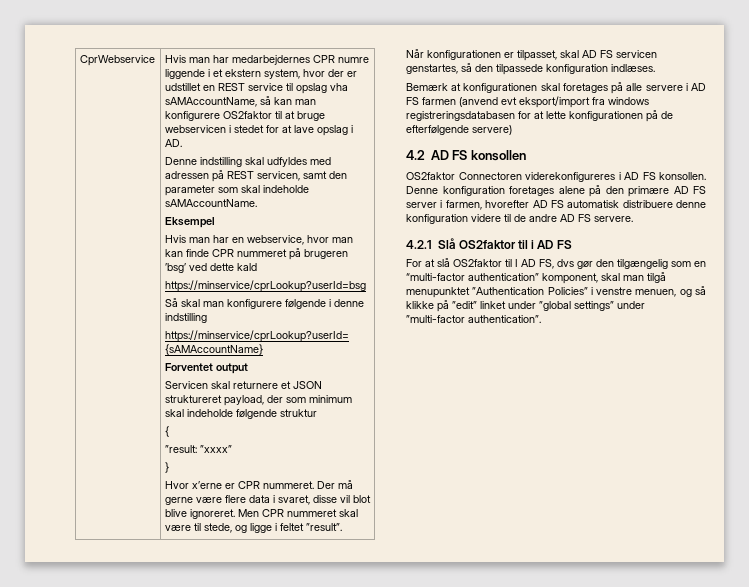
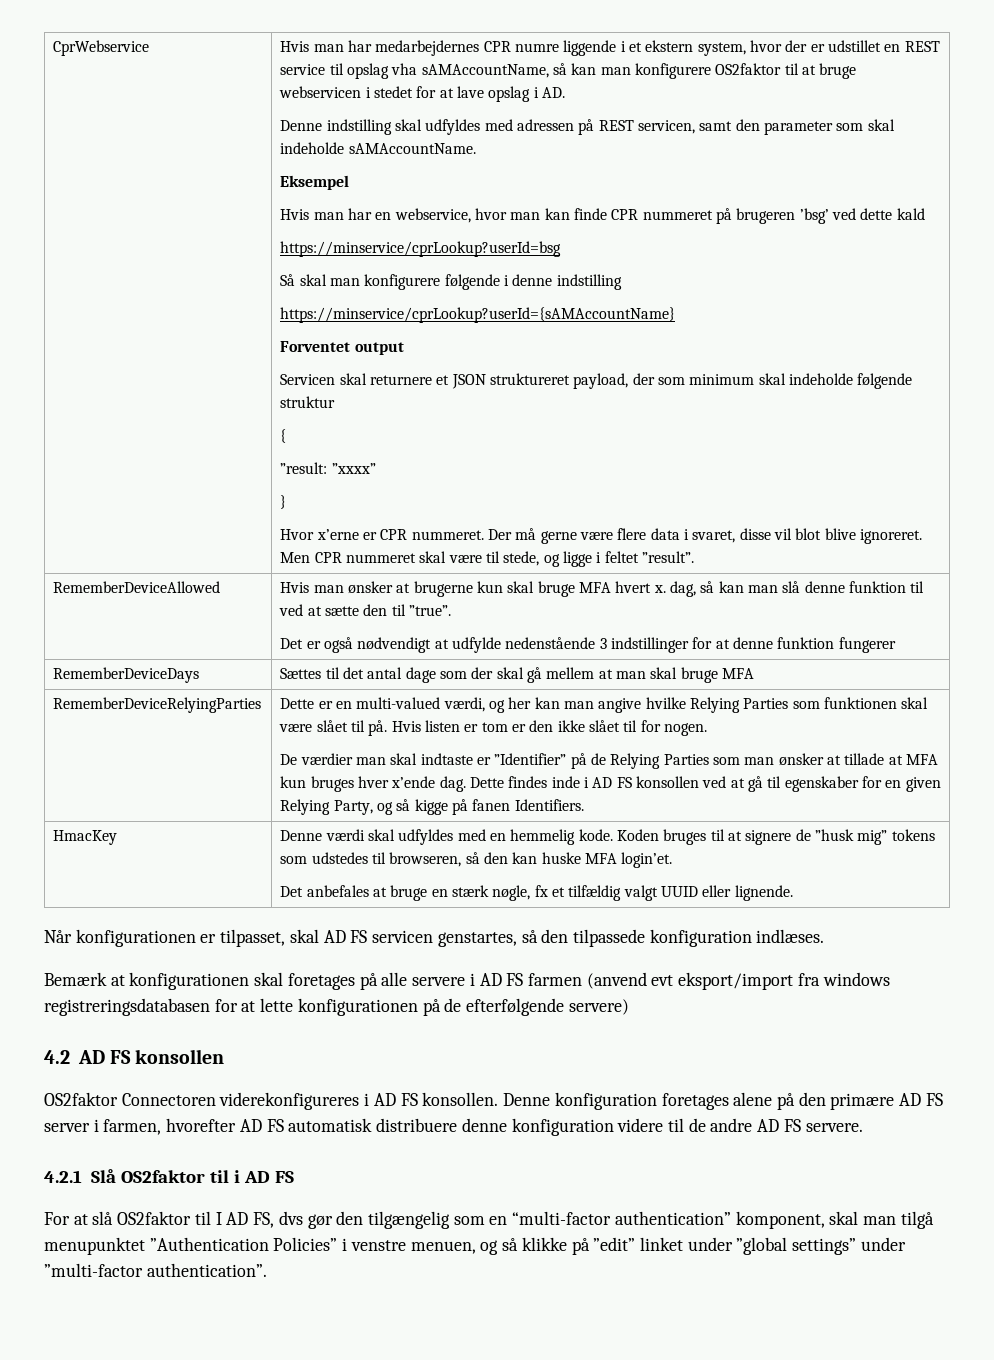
+ RememberDeviceAllowed | Hvis man ønsker at brugerne kun skal bruge MFA hvert x. dag, så kan man slå denne funktion til ved at sætte den til ”true”.
+ Det er også nødvendigt at udfylde nedenstående 3 indstillinger for at denne funktion fungerer
+ RememberDeviceDays | Sættes til det antal dage som der skal gå mellem at man skal bruge MFA
+ RememberDeviceRelyingParties | Dette er en multi-valued værdi, og her kan man angive hvilke Relying Parties som funktionen skal være slået til på. Hvis listen er tom er den ikke slået til for nogen.
+ De værdier man skal indtaste er ”Identifier” på de Relying Parties som man ønsker at tillade at MFA kun bruges hver x’ende dag. Dette findes inde i AD FS konsollen ved at gå til egenskaber for en given Relying Party, og så kigge på fanen Identifiers.
+ HmacKey | Denne værdi skal udfyldes med en hemmelig kode. Koden bruges til at signere de ”husk mig” tokens som udstedes til browseren, så den kan huske MFA login’et.
+ Det anbefales at bruge en stærk nøgle, fx et tilfældig valgt UUID eller lignende.

